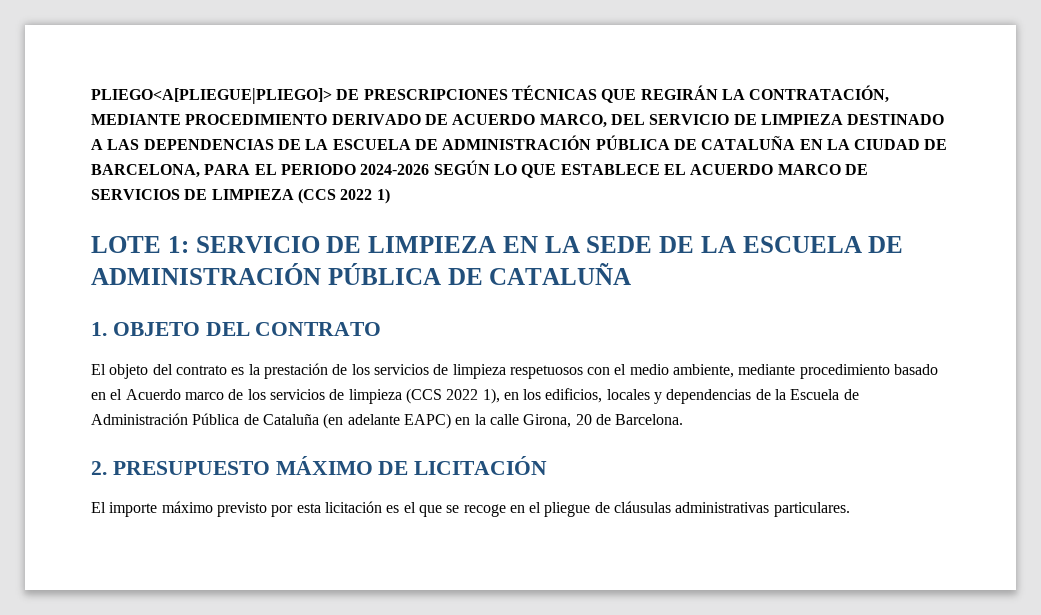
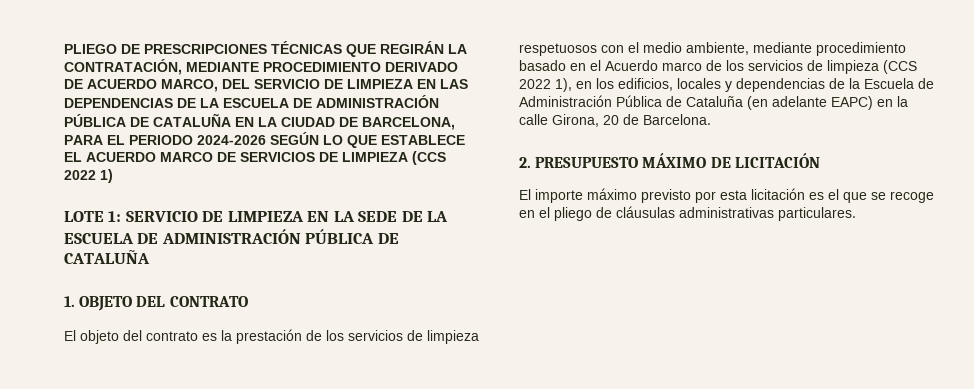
- PLIEGO<A[PLIEGUE|PLIEGO]> DE PRESCRIPCIONES TÉCNICAS QUE REGIRÁN LA CONTRATACIÓN, MEDIANTE PROCEDIMIENTO DERIVADO DE ACUERDO MARCO, DEL SERVICIO DE LIMPIEZA DESTINADO A LAS DEPENDENCIAS DE LA ESCUELA DE ADMINISTRACIÓN PÚBLICA DE CATALUÑA EN LA CIUDAD DE BARCELONA, PARA EL PERIODO 2024-2026 SEGÚN LO QUE ESTABLECE EL ACUERDO MARCO DE SERVICIOS DE LIMPIEZA (CCS 2022 1)
+ PLIEGO DE PRESCRIPCIONES TÉCNICAS QUE REGIRÁN LA CONTRATACIÓN, MEDIANTE PROCEDIMIENTO DERIVADO DE ACUERDO MARCO, DEL SERVICIO DE LIMPIEZA EN LAS DEPENDENCIAS DE LA ESCUELA DE ADMINISTRACIÓN PÚBLICA DE CATALUÑA EN LA CIUDAD DE BARCELONA, PARA EL PERIODO 2024-2026 SEGÚN LO QUE ESTABLECE EL ACUERDO MARCO DE SERVICIOS DE LIMPIEZA (CCS 2022 1)
- El importe máximo previsto por esta licitación es el que se recoge en el pliegue de cláusulas administrativas particulares.
+ El importe máximo previsto por esta licitación es el que se recoge en el pliego de cláusulas administrativas particulares.

